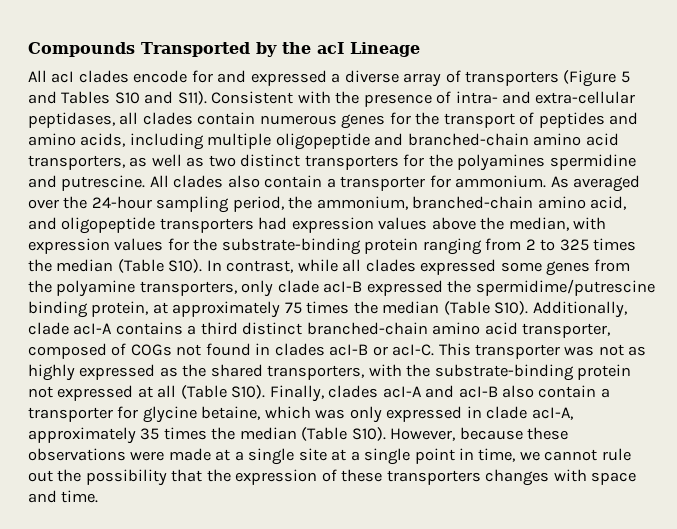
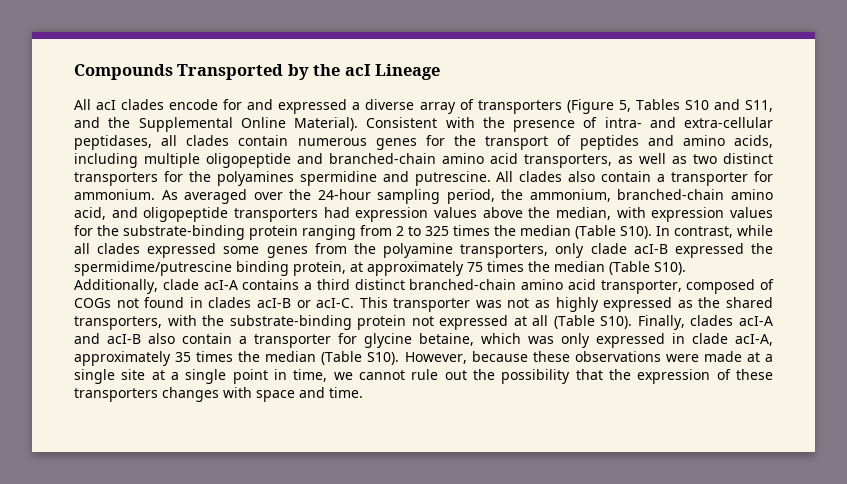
- All acI clades encode for and expressed a diverse array of transporters (Figure 5 and Tables S10 and S11).
+ All acI clades encode for and expressed a diverse array of transporters (Figure 5, Tables S10 and S11, and the Supplemental Online Material).

